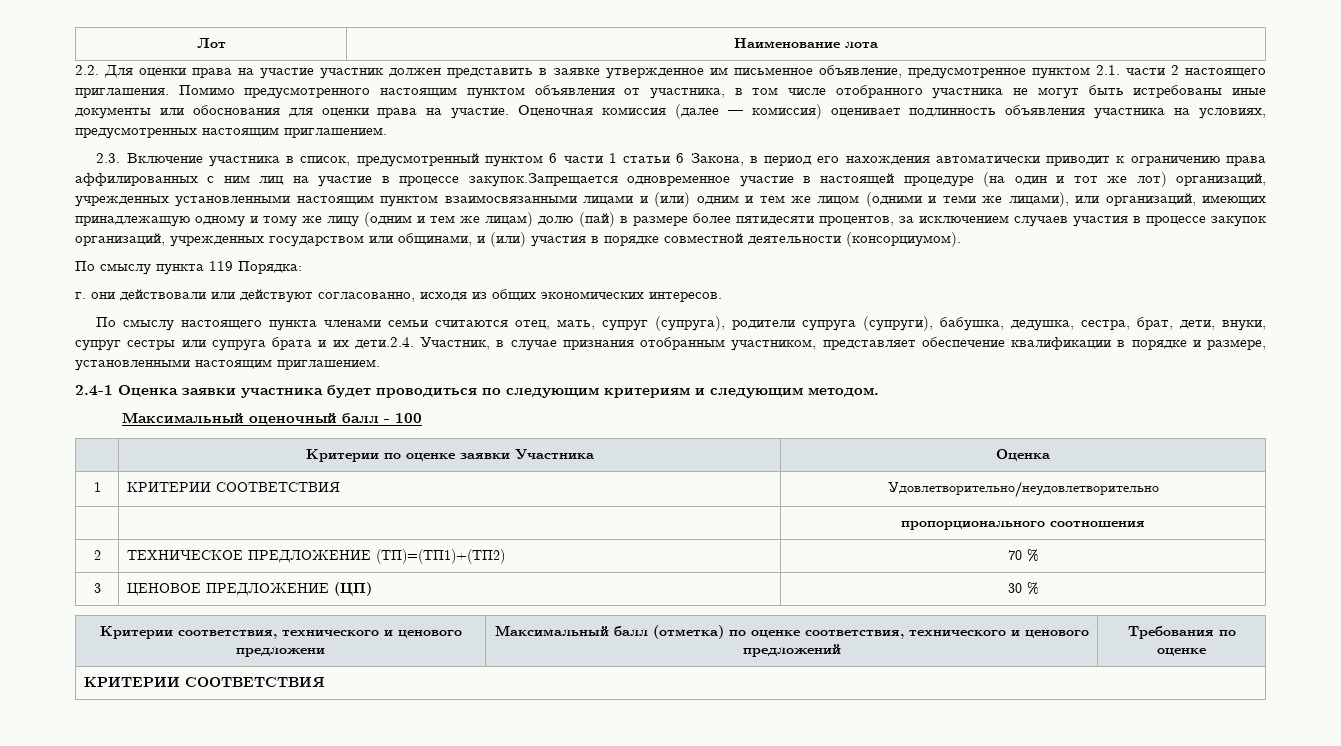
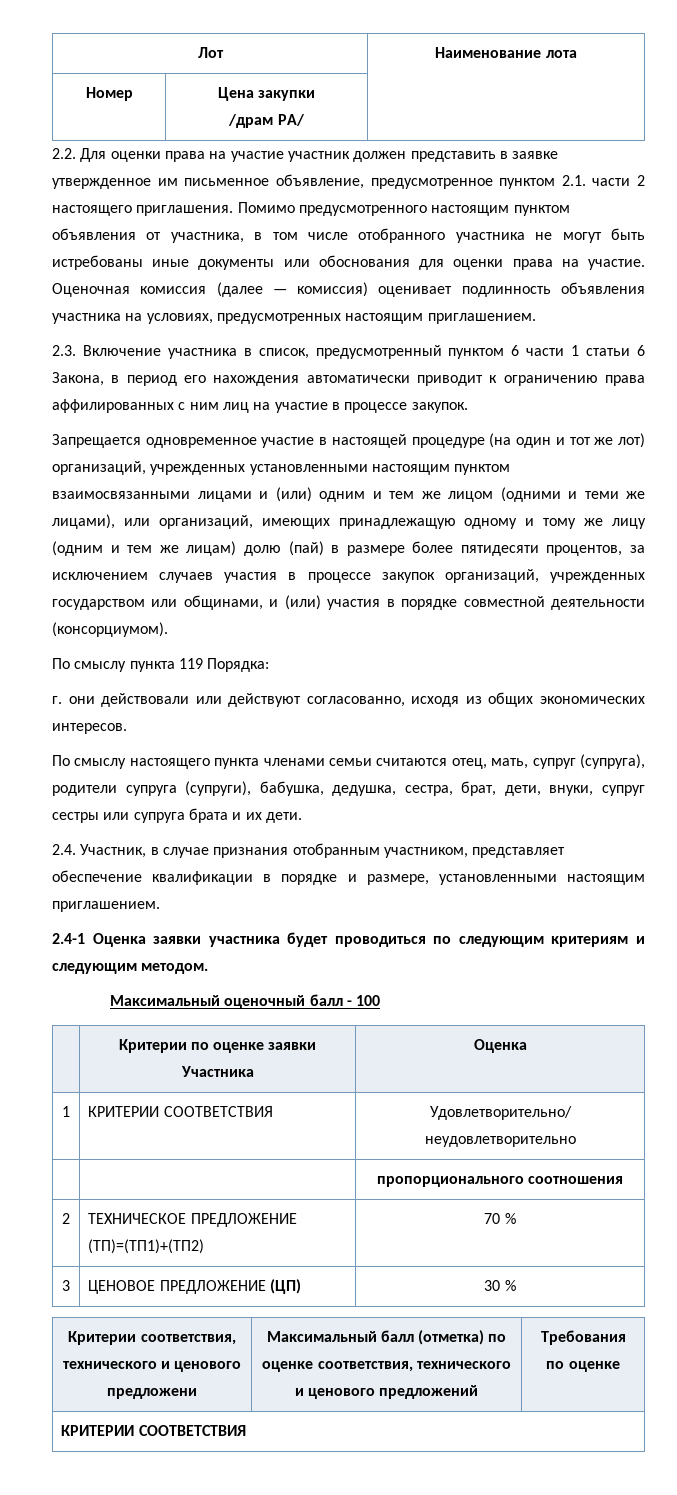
+ Номер | Цена закупки
+ /драм РА/ |
- 2.3. Включение участника в список, предусмотренный пунктом 6 части 1 статьи 6 Закона, в период его нахождения автоматически приводит к ограничению права аффилированных с ним лиц на участие в процессе закупок.Запрещается одновременное участие в настоящей процедуре (на один и тот же лот) организаций, учрежденных установленными настоящим пунктом взаимосвязанными лицами и (или) одним и тем же лицом (одними и теми же лицами), или организаций, имеющих принадлежащую одному и тому же лицу (одним и тем же лицам) долю (пай) в размере более пятидесяти процентов, за исключением случаев участия в процессе закупок организаций, учрежденных государством или общинами, и (или) участия в порядке совместной деятельности (консорциумом).
+ 2.3. Включение участника в список, предусмотренный пунктом 6 части 1 статьи 6 Закона, в период его нахождения автоматически приводит к ограничению права аффилированных с ним лиц на участие в процессе закупок.
+ Запрещается одновременное участие в настоящей процедуре (на один и тот же лот) организаций, учрежденных установленными настоящим пунктом взаимосвязанными лицами и (или) одним и тем же лицом (одними и теми же лицами), или организаций, имеющих принадлежащую одному и тому же лицу (одним и тем же лицам) долю (пай) в размере более пятидесяти процентов, за исключением случаев участия в процессе закупок организаций, учрежденных государством или общинами, и (или) участия в порядке совместной деятельности (консорциумом).
- По смыслу настоящего пункта членами семьи считаются отец, мать, супруг (супруга), родители супруга (супруги), бабушка, дедушка, сестра, брат, дети, внуки, супруг сестры или супруга брата и их дети.2.4. Участник, в случае признания отобранным участником, представляет обеспечение квалификации в порядке и размере, установленными настоящим приглашением.
+ По смыслу настоящего пункта членами семьи считаются отец, мать, супруг (супруга), родители супруга (супруги), бабушка, дедушка, сестра, брат, дети, внуки, супруг сестры или супруга брата и их дети.
+ 2.4. Участник, в случае признания отобранным участником, представляет обеспечение квалификации в порядке и размере, установленными настоящим приглашением.

